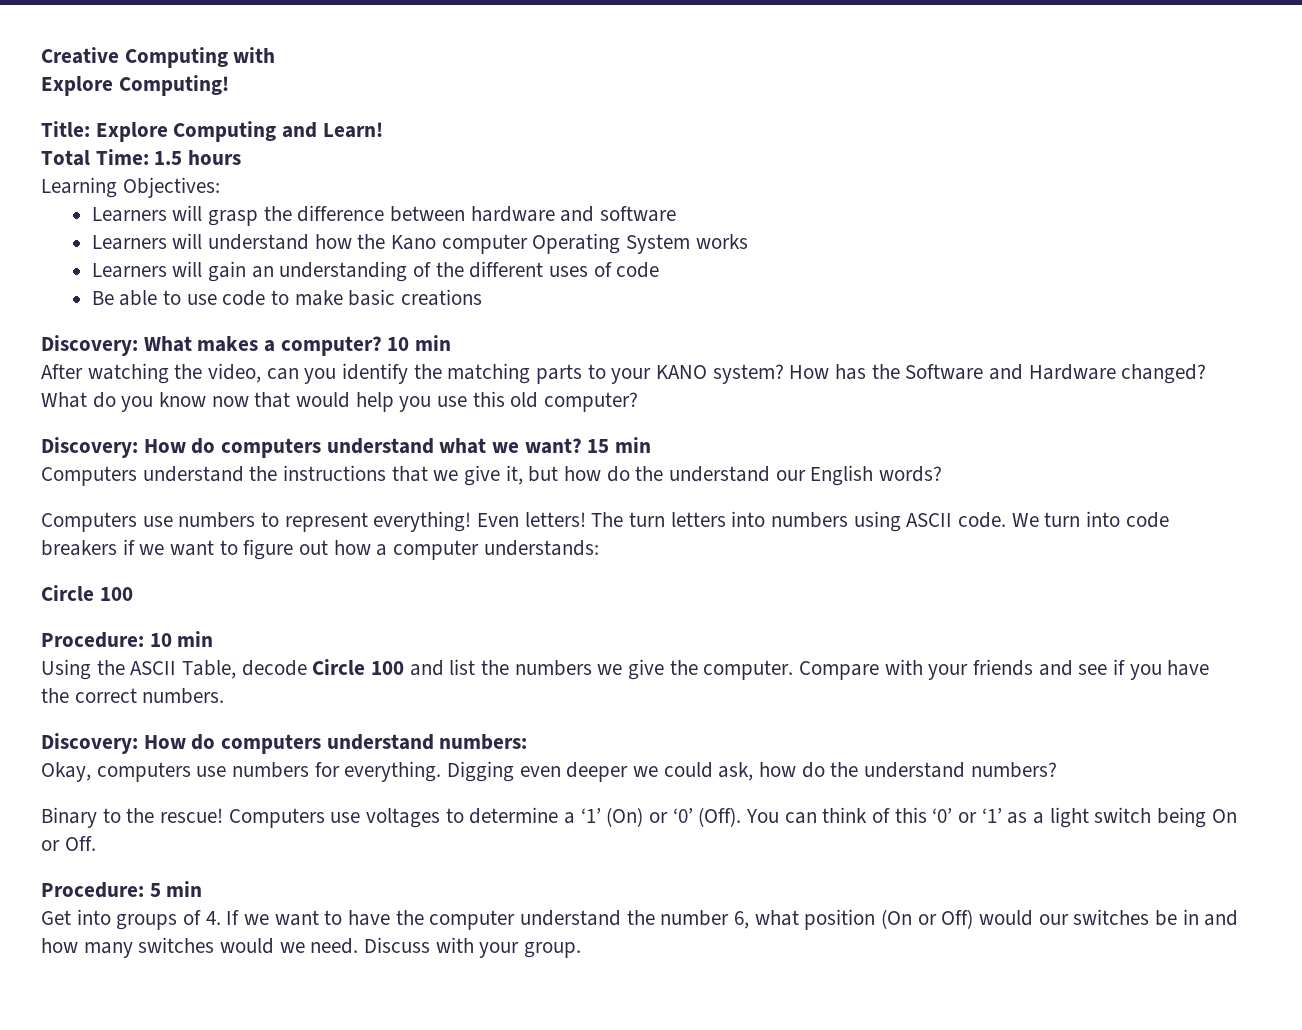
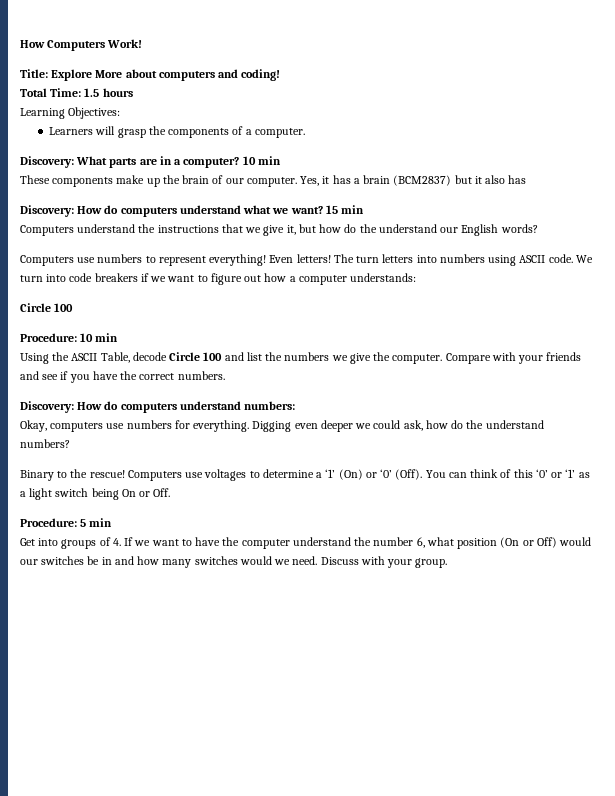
- Creative Computing with
- Explore Computing!
- Title: Explore Computing and Learn!
+ How Computers Work!
+ Title: Explore More about computers and coding!
- Learners will grasp the difference between hardware and software
- Learners will understand how the Kano computer Operating System works
- Learners will gain an understanding of the different uses of code
- Be able to use code to make basic creations
+ Learners will grasp the components of a computer.
- Discovery: What makes a computer?
+ Discovery: What parts are in a computer?
- After watching the video, can you identify the matching parts to your KANO system? How has the Software and Hardware changed? What do you know now that would help you use this old computer?
+ These components make up the brain of our computer. Yes, it has a brain (BCM2837) but it also has

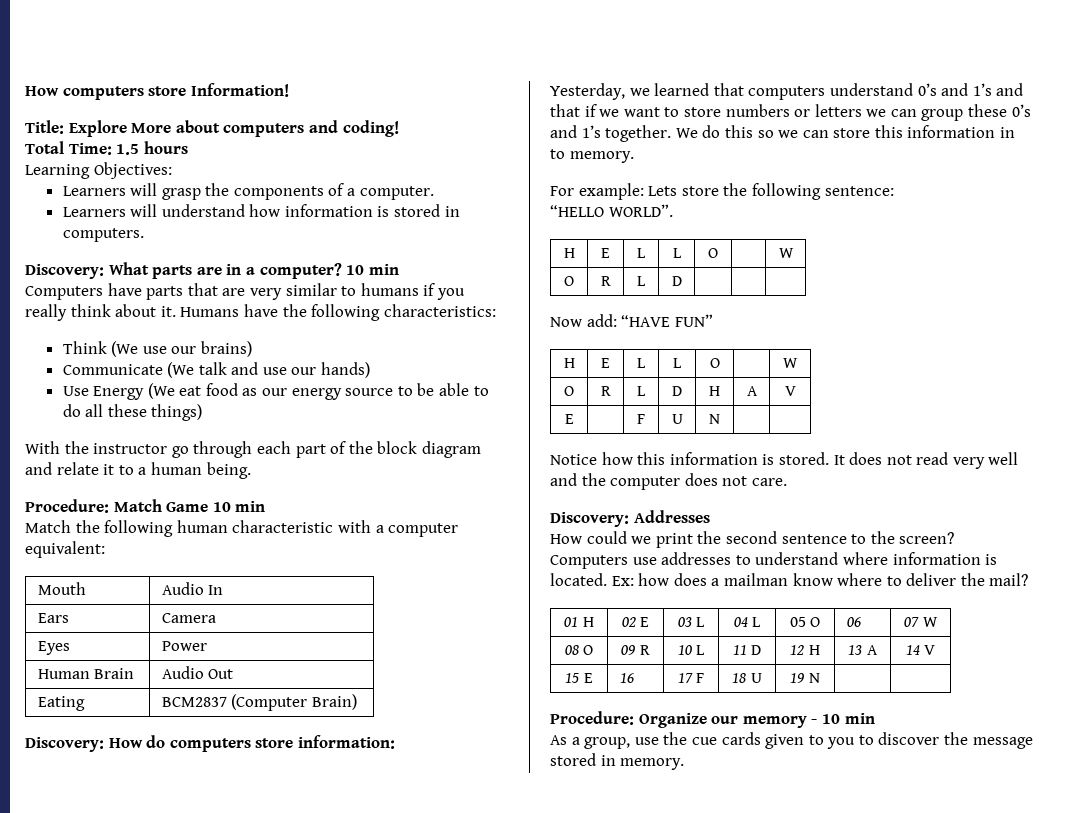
- How Computers Work!
+ How computers store Information!
+ Learners will understand how information is stored in computers.
- These components make up the brain of our computer. Yes, it has a brain (BCM2837) but it also has
- Discovery: How do computers understand what we want? 15 min
- Computers understand the instructions that we give it, but how do the understand our English words?
- Computers use numbers to represent everything! Even letters! The turn letters into numbers using ASCII code. We turn into code breakers if we want to figure out how a computer understands:
- Circle 100
- Procedure: 10 min
- Using the ASCII Table, decode Circle 100 and list the numbers we give the computer. Compare with your friends and see if you have the correct numbers.
- Discovery: How do computers understand numbers:
- Okay, computers use numbers for everything. Digging even deeper we could ask, how do the understand numbers?
- Binary to the rescue! Computers use voltages to determine a ‘1’ (On) or ‘0’ (Off). You can think of this ‘0’ or ‘1’ as a light switch being On or Off.
- Procedure: 5 min
- Get into groups of 4. If we want to have the computer understand the number 6, what position (On or Off) would our switches be in and how many switches would we need. Discuss with your group.
+ Computers have parts that are very similar to humans if you really think about it. Humans have the following characteristics:
+ Think (We use our brains)
+ Communicate (We talk and use our hands)
+ Use Energy (We eat food as our energy source to be able to do all these things)
+ With the instructor go through each part of the block diagram and relate it to a human being.
+ Procedure: Match Game 10 min
+ Match the following human characteristic with a computer equivalent:
+ Mouth | Audio In
+ Ears | Camera
+ Eyes | Power
+ Human Brain | Audio Out
+ Eating | BCM2837 (Computer Brain)
+ Discovery: How do computers store information:
+ Yesterday, we learned that computers understand 0’s and 1’s and that if we want to store numbers or letters we can group these 0’s and 1’s together. We do this so we can store this information in to memory.
+ For example: Lets store the following sentence:
+ “HELLO WORLD”.
+ H | E | L | L | O | | W
+ O | R | L | D | | |
+ Now add: “HAVE FUN”
+ H | E | L | L | O | | W
+ O | R | L | D | H | A | V
+ E | | F | U | N | |
+ Notice how this information is stored. It does not read very well and the computer does not care.
+ Discovery: Addresses
+ How could we print the second sentence to the screen? Computers use addresses to understand where information is located. Ex: how does a mailman know where to deliver the mail?
+ 01 H | 02 E | 03 L | 04 L | 05 O | 06 | 07 W
+ 08 O | 09 R | 10 L | 11 D | 12 H | 13 A | 14 V
+ 15 E | 16 | 17 F | 18 U | 19 N | |
+ Procedure: Organize our memory - 10 min
+ As a group, use the cue cards given to you to discover the message stored in memory.

